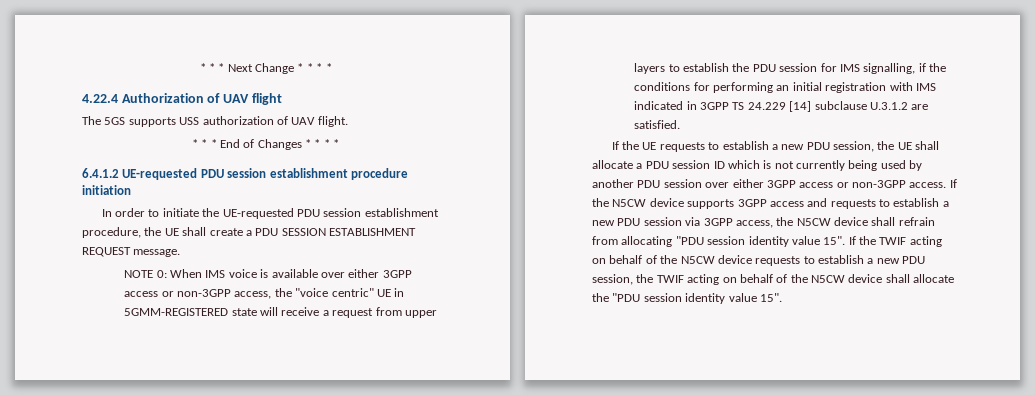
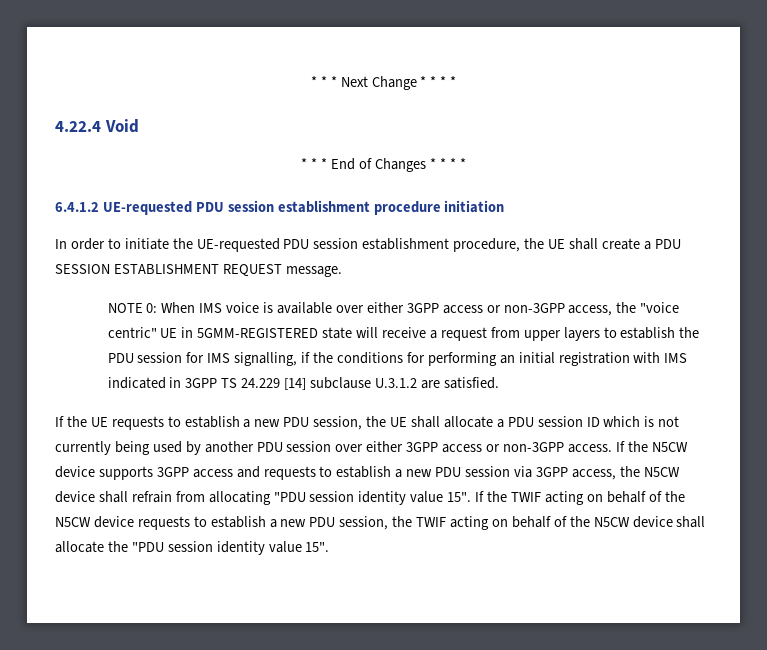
- 4.22.4 Authorization of UAV flight
- The 5GS supports USS authorization of UAV flight.
+ 4.22.4 Void

